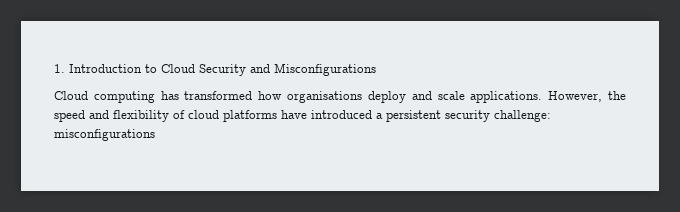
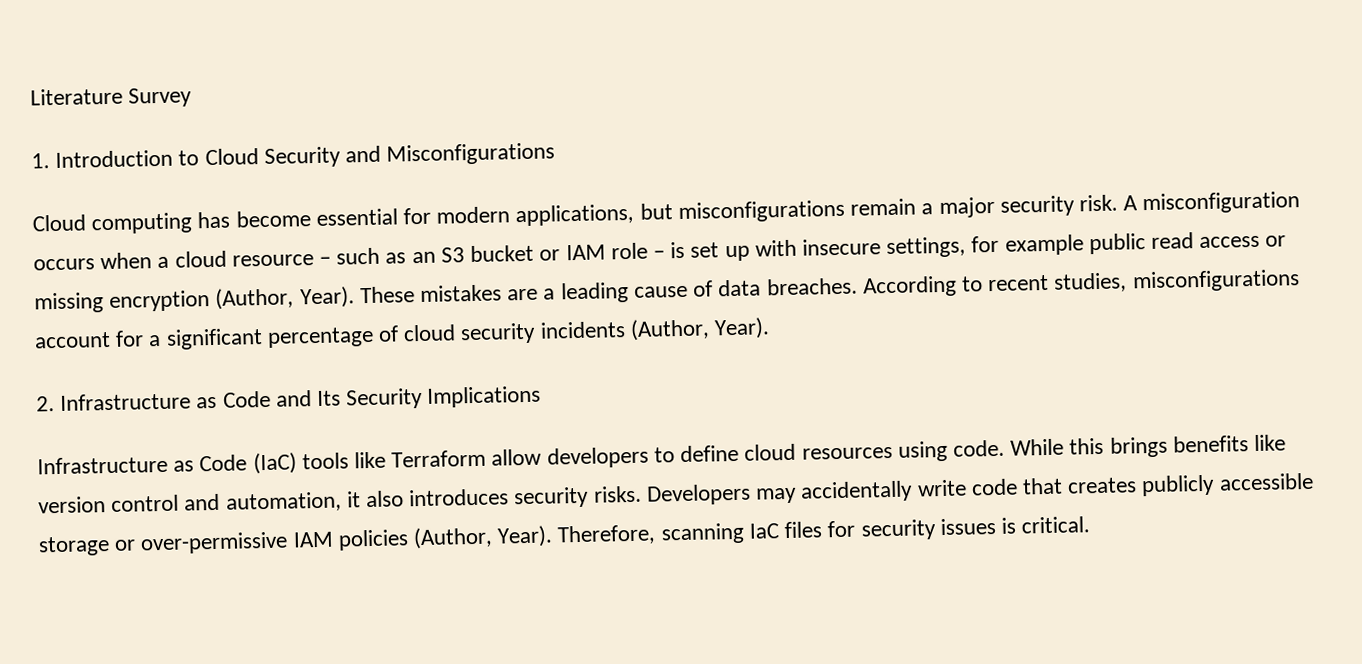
+ Literature Survey
- Cloud computing has transformed how organisations deploy and scale applications. However, the speed and flexibility of cloud platforms have introduced a persistent security challenge: misconfigurations
+ Cloud computing has become essential for modern applications, but misconfigurations remain a major security risk. A misconfiguration occurs when a cloud resource – such as an S3 bucket or IAM role – is set up with insecure settings, for example public read access or missing encryption (Author, Year). These mistakes are a leading cause of data breaches. According to recent studies, misconfigurations account for a significant percentage of cloud security incidents (Author, Year).
+ 2. Infrastructure as Code and Its Security Implications
+ Infrastructure as Code (IaC) tools like Terraform allow developers to define cloud resources using code. While this brings benefits like version control and automation, it also introduces security risks. Developers may accidentally write code that creates publicly accessible storage or over-permissive IAM policies (Author, Year). Therefore, scanning IaC files for security issues is critical.

